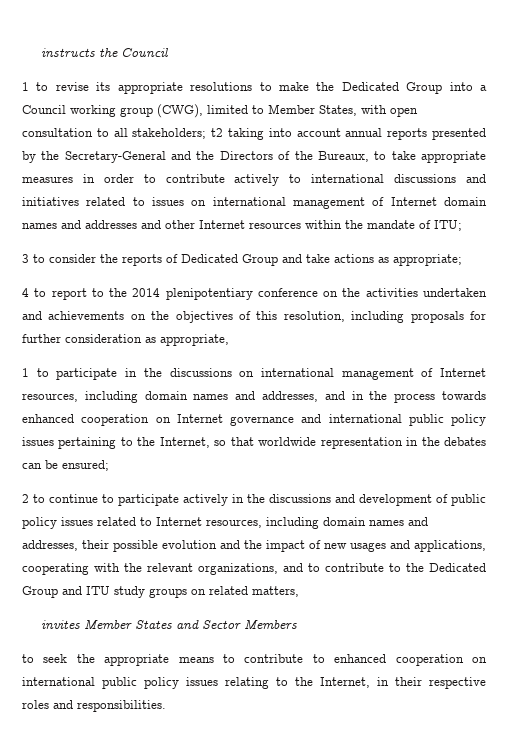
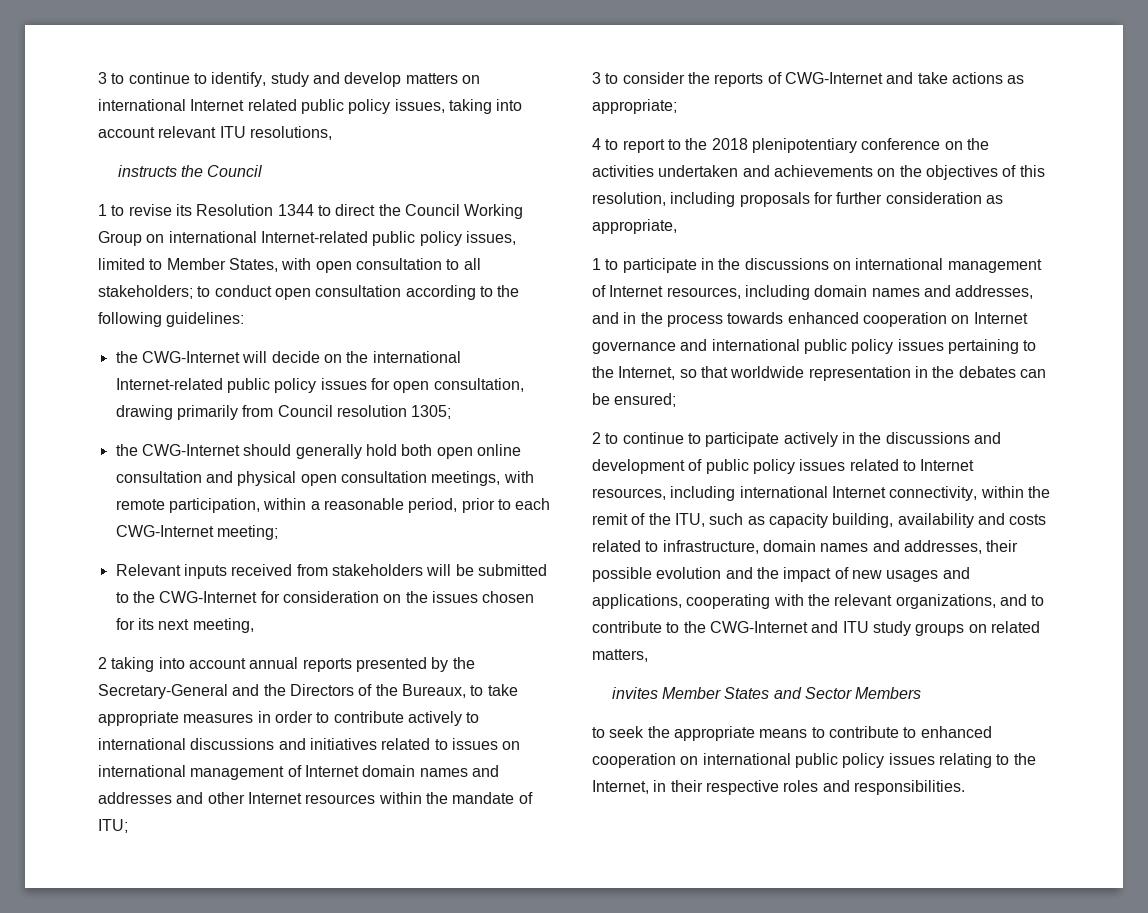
+ 3 to continue to identify, study and develop matters on international Internet related public policy issues, taking into account relevant ITU resolutions,
- 1 to revise its appropriate resolutions to make the Dedicated Group into a Council working group (CWG), limited to Member States, with open consultation to all stakeholders;
+ 1 to revise its Resolution 1344 to direct the Council Working Group on international Internet-related public policy issues, limited to Member States, with open consultation to all stakeholders;
- t2 taking into account annual reports presented by the Secretary-General and the Directors of the Bureaux, to take appropriate measures in order to contribute actively to international discussions and initiatives related to issues on international management of Internet domain names and addresses and other Internet resources within the mandate of ITU;
+ to conduct open consultation according to the following guidelines:
+ the CWG-Internet will decide on the international Internet-related public policy issues for open consultation, drawing primarily from Council resolution 1305;
+ the CWG-Internet should generally hold both open online consultation and physical open consultation meetings, with remote participation, within a reasonable period, prior to each CWG-Internet meeting;
+ Relevant inputs received from stakeholders will be submitted to the CWG-Internet for consideration on the issues chosen for its next meeting,
+ 2 taking into account annual reports presented by the Secretary-General and the Directors of the Bureaux, to take appropriate measures in order to contribute actively to international discussions and initiatives related to issues on international management of Internet domain names and addresses and other Internet resources within the mandate of ITU;
- 3 to consider the reports of Dedicated Group and take actions as appropriate;
+ 3 to consider the reports of CWG-Internet and take actions as appropriate;
- 4 to report to the 2014 plenipotentiary conference on the activities undertaken and achievements on the objectives of this resolution, including proposals for further consideration as appropriate,
+ 4 to report to the 2018 plenipotentiary conference on the activities undertaken and achievements on the objectives of this resolution, including proposals for further consideration as appropriate,
- 2 to continue to participate actively in the discussions and development of public policy issues related to Internet resources, including domain names and addresses, their possible evolution and the impact of new usages and applications, cooperating with the relevant organizations, and to contribute to the Dedicated Group and ITU study groups on related matters,
+ 2 to continue to participate actively in the discussions and development of public policy issues related to Internet resources, including international Internet connectivity, within the remit of the ITU, such as capacity building, availability and costs related to infrastructure, domain names and addresses, their possible evolution and the impact of new usages and applications, cooperating with the relevant organizations, and to contribute to the CWG-Internet and ITU study groups on related matters,

